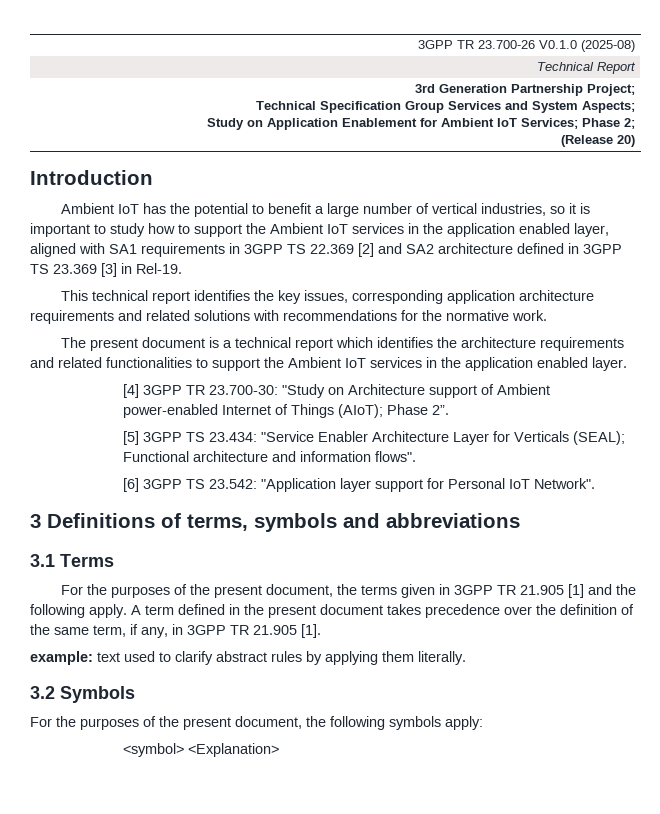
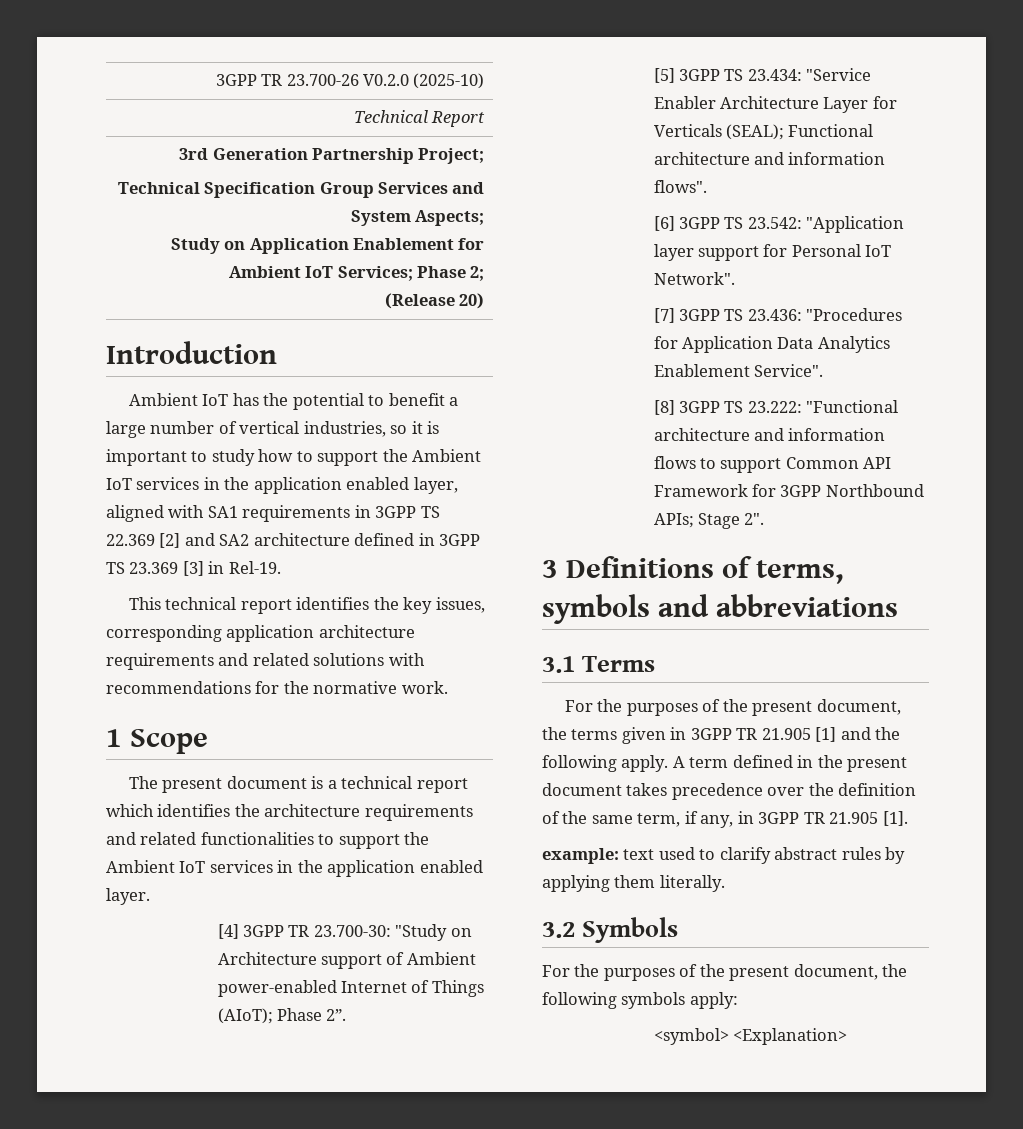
- 3GPP TR 23.700-26 V0.1.0 (2025-08)
+ 3GPP TR 23.700-26 V0.2.0 (2025-10)
+ 1 Scope
+ [7] 3GPP TS 23.436: "Procedures for Application Data Analytics Enablement Service".
+ [8] 3GPP TS 23.222: "Functional architecture and information flows to support Common API Framework for 3GPP Northbound APIs; Stage 2".

